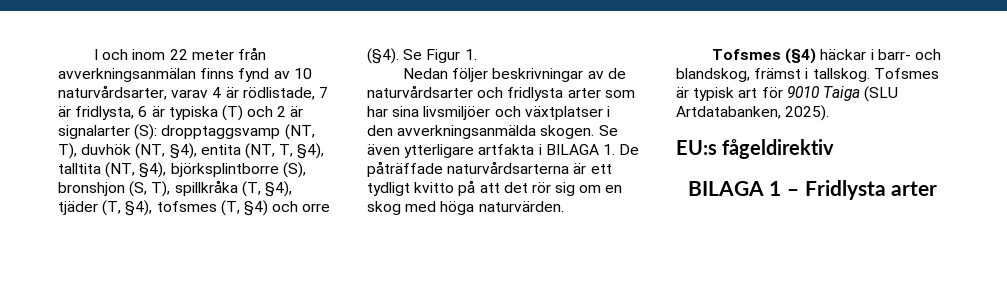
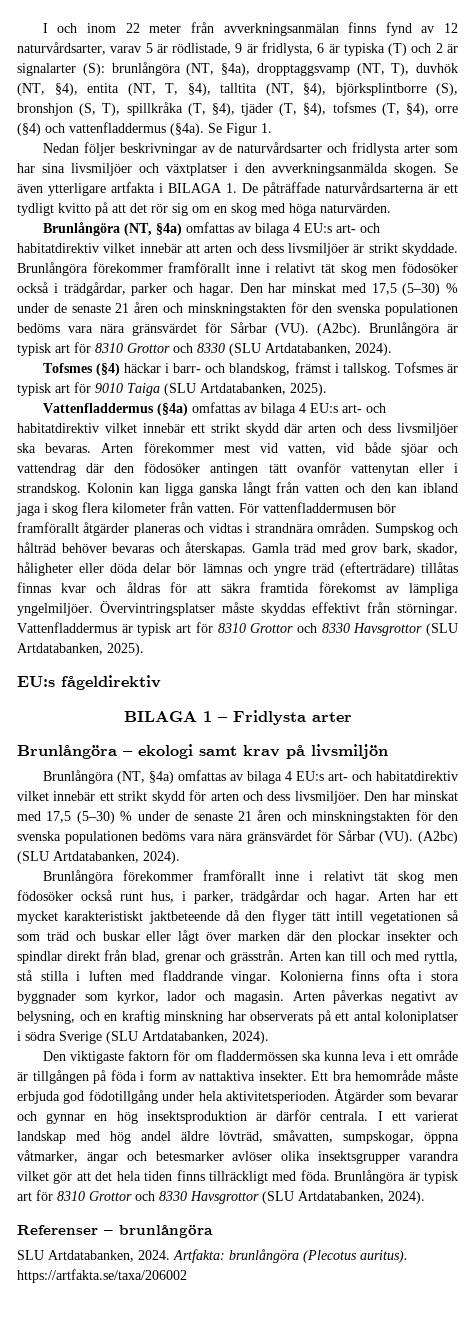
- I och inom 22 meter från avverkningsanmälan finns fynd av 10 naturvårdsarter, varav 4 är rödlistade, 7 är fridlysta, 6 är typiska (T) och 2 är signalarter (S): dropptaggsvamp (NT, T), duvhök (NT, §4), entita (NT, T, §4), talltita (NT, §4), björksplintborre (S), bronshjon (S, T), spillkråka (T, §4), tjäder (T, §4), tofsmes (T, §4) och orre (§4).
+ I och inom 22 meter från avverkningsanmälan finns fynd av 12 naturvårdsarter, varav 5 är rödlistade, 9 är fridlysta, 6 är typiska (T) och 2 är signalarter (S): brunlångöra (NT, §4a), dropptaggsvamp (NT, T), duvhök (NT, §4), entita (NT, T, §4), talltita (NT, §4), björksplintborre (S), bronshjon (S, T), spillkråka (T, §4), tjäder (T, §4), tofsmes (T, §4), orre (§4) och vattenfladdermus (§4a).
+ Brunlångöra (NT, §4a) omfattas av bilaga 4 EU:s art- och habitatdirektiv vilket innebär att arten och dess livsmiljöer är strikt skyddade. Brunlångöra förekommer framförallt inne i relativt tät skog men födosöker också i trädgårdar, parker och hagar. Den har minskat med 17,5 (5–30) % under de senaste 21 åren och minskningstakten för den svenska populationen bedöms vara nära gränsvärdet för Sårbar (VU). (A2bc). Brunlångöra är typisk art för 8310 Grottor och 8330 (SLU Artdatabanken, 2024).
+ Vattenfladdermus (§4a) omfattas av bilaga 4 EU:s art- och habitatdirektiv vilket innebär ett strikt skydd där arten och dess livsmiljöer ska bevaras. Arten förekommer mest vid vatten, vid både sjöar och vattendrag där den födosöker antingen tätt ovanför vattenytan eller i strandskog. Kolonin kan ligga ganska långt från vatten och den kan ibland jaga i skog flera kilometer från vatten. För vattenfladdermusen bör framförallt åtgärder planeras och vidtas i strandnära områden. Sumpskog och hålträd behöver bevaras och återskapas. Gamla träd med grov bark, skador, håligheter eller döda delar bör lämnas och yngre träd (efterträdare) tillåtas finnas kvar och åldras för att säkra framtida förekomst av lämpliga yngelmiljöer. Övervintringsplatser måste skyddas effektivt från störningar. Vattenfladdermus är typisk art för 8310 Grottor och 8330 Havsgrottor (SLU Artdatabanken, 2025).
+ Brunlångöra – ekologi samt krav på livsmiljön
+ Brunlångöra (NT, §4a) omfattas av bilaga 4 EU:s art- och habitatdirektiv vilket innebär ett strikt skydd för arten och dess livsmiljöer. Den har minskat med 17,5 (5–30) % under de senaste 21 åren och minskningstakten för den svenska populationen bedöms vara nära gränsvärdet för Sårbar (VU). (A2bc) (SLU Artdatabanken, 2024).
+ Brunlångöra förekommer framförallt inne i relativt tät skog men födosöker också runt hus, i parker, trädgårdar och hagar. Arten har ett mycket karakteristiskt jaktbeteende då den flyger tätt intill vegetationen så som träd och buskar eller lågt över marken där den plockar insekter och spindlar direkt från blad, grenar och grässtrån. Arten kan till och med ryttla, stå stilla i luften med fladdrande vingar. Kolonierna finns ofta i stora byggnader som kyrkor, lador och magasin. Arten påverkas negativt av belysning, och en kraftig minskning har observerats på ett antal koloniplatser i södra Sverige (SLU Artdatabanken, 2024).
+ Den viktigaste faktorn för om fladdermössen ska kunna leva i ett område är tillgången på föda i form av nattaktiva insekter. Ett bra hemområde måste erbjuda god födotillgång under hela aktivitetsperioden. Åtgärder som bevarar och gynnar en hög insektsproduktion är därför centrala. I ett varierat landskap med hög andel äldre lövträd, småvatten, sumpskogar, öppna våtmarker, ängar och betesmarker avlöser olika insektsgrupper varandra vilket gör att det hela tiden finns tillräckligt med föda. Brunlångöra är typisk art för 8310 Grottor och 8330 Havsgrottor (SLU Artdatabanken, 2024).
+ Referenser – brunlångöra
+ SLU Artdatabanken, 2024. Artfakta: brunlångöra (Plecotus auritus). https://artfakta.se/taxa/206002

